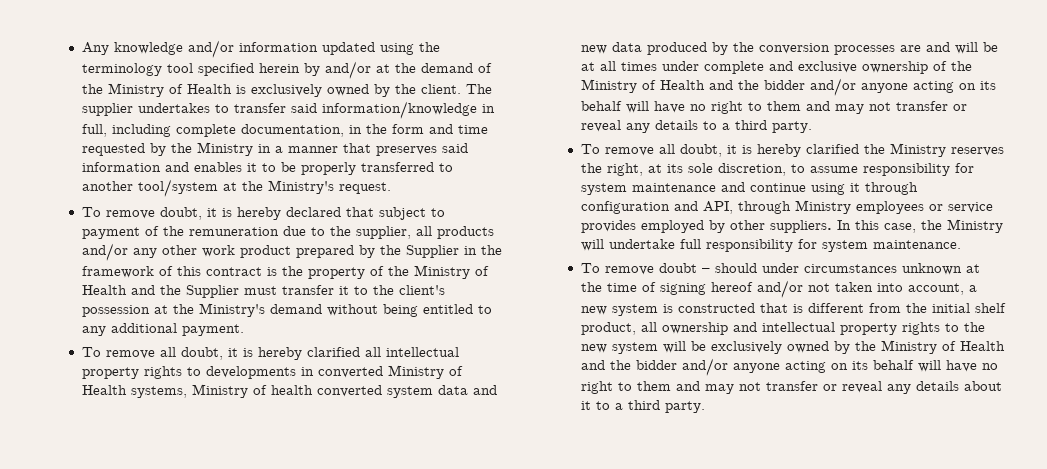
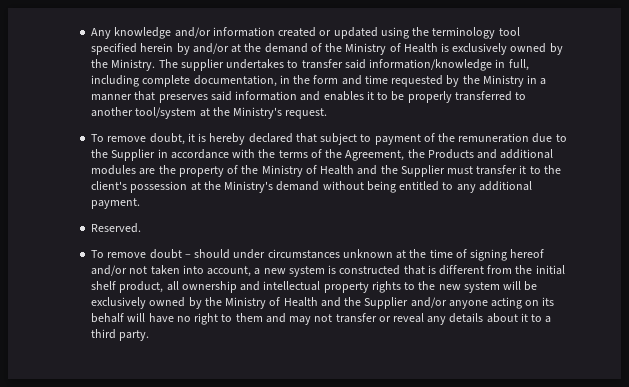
- Any knowledge and/or information updated using the terminology tool specified herein by and/or at the demand of the Ministry of Health is exclusively owned by the client.
+ Any knowledge and/or information created or updated using the terminology tool specified herein by and/or at the demand of the Ministry of Health is exclusively owned by the Ministry.
- To remove doubt, it is hereby declared that subject to payment of the remuneration due to the supplier, all products and/or any other work product prepared by the Supplier in the framework of this contract is the property of the Ministry of Health and the Supplier must transfer it to the client's possession at the Ministry's demand without being entitled to any additional payment.
+ To remove doubt, it is hereby declared that subject to payment of the remuneration due to the Supplier in accordance with the terms of the Agreement, the Products and additional modules are the property of the Ministry of Health and the Supplier must transfer it to the client's possession at the Ministry's demand without being entitled to any additional payment.
- To remove all doubt, it is hereby clarified all intellectual property rights to developments in converted Ministry of Health systems, Ministry of health converted system data and new data produced by the conversion processes are and will be at all times under complete and exclusive ownership of the Ministry of Health and the bidder and/or anyone acting on its behalf will have no right to them and may not transfer or reveal any details to a third party.
- To remove all doubt, it is hereby clarified the Ministry reserves the right, at its sole discretion, to assume responsibility for system maintenance and continue using it through configuration and API, through Ministry employees or service provides employed by other suppliers. In this case, the Ministry will undertake full responsibility for system maintenance.
+ Reserved.
- To remove doubt – should under circumstances unknown at the time of signing hereof and/or not taken into account, a new system is constructed that is different from the initial shelf product, all ownership and intellectual property rights to the new system will be exclusively owned by the Ministry of Health and the bidder and/or anyone acting on its behalf will have no right to them and may not transfer or reveal any details about it to a third party.
+ To remove doubt – should under circumstances unknown at the time of signing hereof and/or not taken into account, a new system is constructed that is different from the initial shelf product, all ownership and intellectual property rights to the new system will be exclusively owned by the Ministry of Health and the Supplier and/or anyone acting on its behalf will have no right to them and may not transfer or reveal any details about it to a third party.

